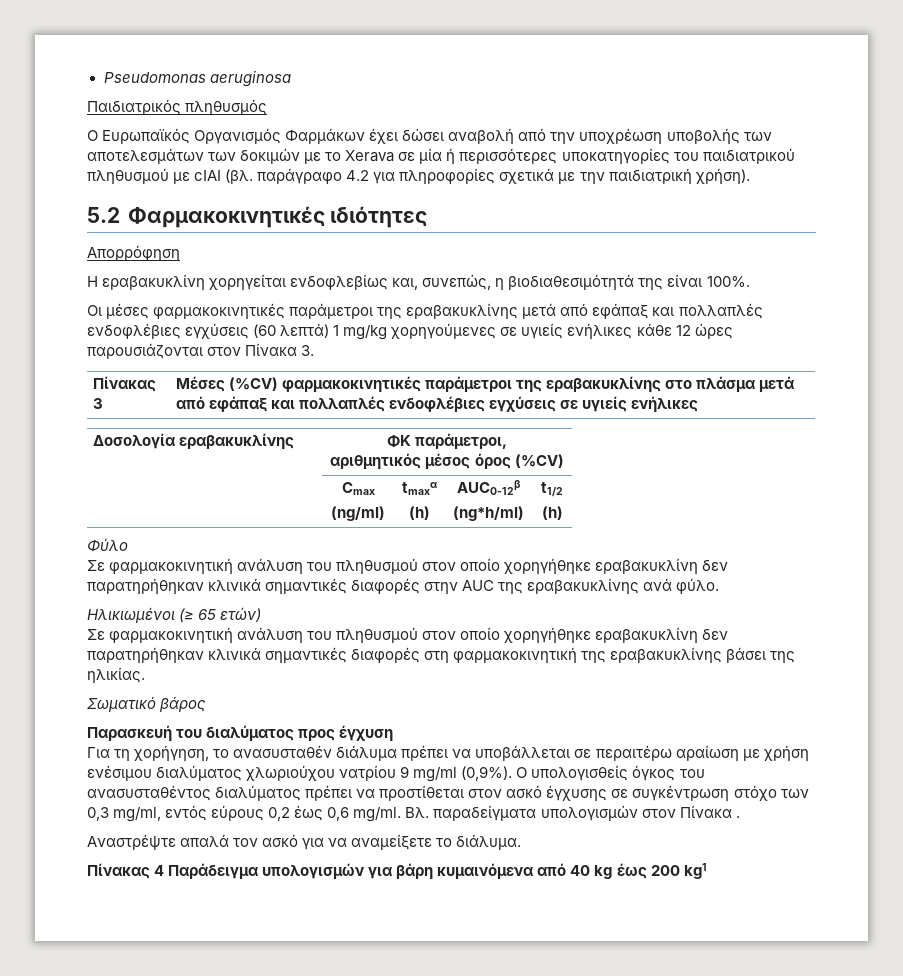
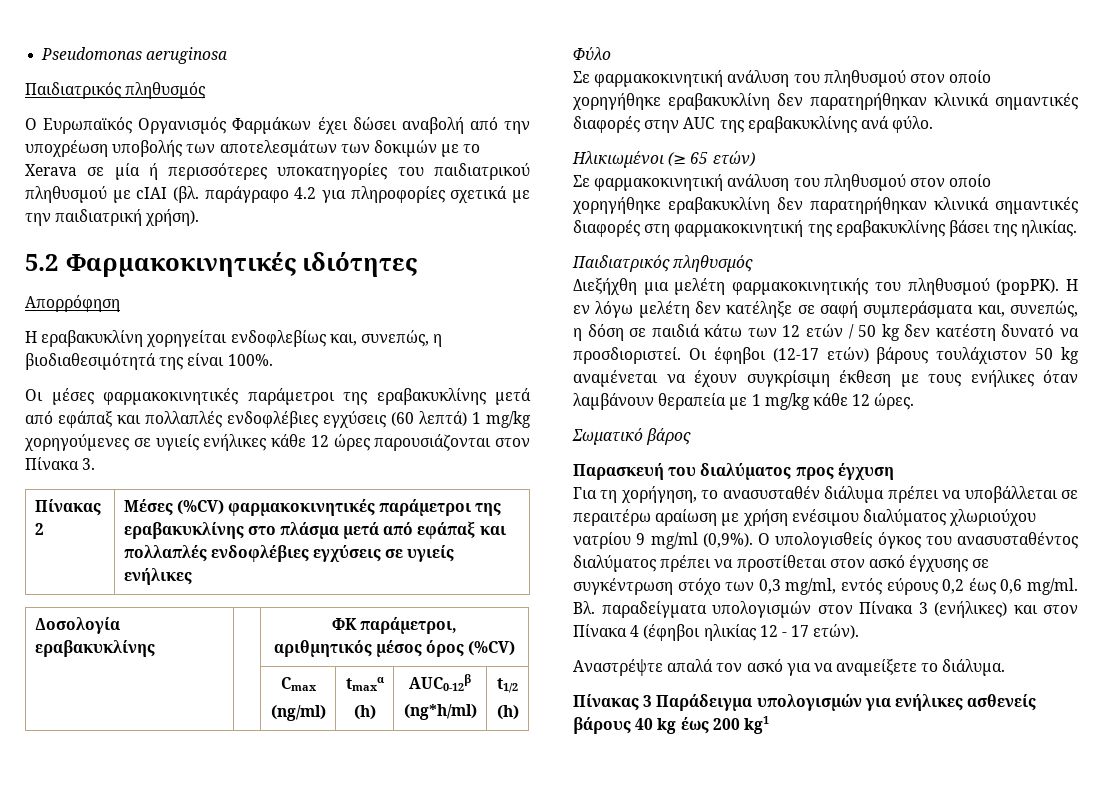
- Πίνακας 3 | Μέσες (%CV) φαρμακοκινητικές παράμετροι της εραβακυκλίνης στο πλάσμα μετά από εφάπαξ και πολλαπλές ενδοφλέβιες εγχύσεις σε υγιείς ενήλικες
+ Πίνακας 2 | Μέσες (%CV) φαρμακοκινητικές παράμετροι της εραβακυκλίνης στο πλάσμα μετά από εφάπαξ και πολλαπλές ενδοφλέβιες εγχύσεις σε υγιείς ενήλικες
  Σε φαρμακοκινητική ανάλυση του πληθυσμού στον οποίο χορηγήθηκε εραβακυκλίνη δεν παρατηρήθηκαν κλινικά σημαντικές διαφορές στη φαρμακοκινητική της εραβακυκλίνης βάσει της ηλικίας.
+ Παιδιατρικός πληθυσμός
+ Διεξήχθη μια μελέτη φαρμακοκινητικής του πληθυσμού (popPK). Η εν λόγω μελέτη δεν κατέληξε σε σαφή συμπεράσματα και, συνεπώς, η δόση σε παιδιά κάτω των 12 ετών / 50 kg δεν κατέστη δυνατό να προσδιοριστεί. Οι έφηβοι (12-17 ετών) βάρους τουλάχιστον 50 kg αναμένεται να έχουν συγκρίσιμη έκθεση με τους ενήλικες όταν λαμβάνουν θεραπεία με 1 mg/kg κάθε 12 ώρες.
- Βλ. παραδείγματα υπολογισμών στον Πίνακα .
+ Βλ. παραδείγματα υπολογισμών στον Πίνακα 3 (ενήλικες) και στον Πίνακα 4 (έφηβοι ηλικίας 12 - 17 ετών).
- Πίνακας 4 Παράδειγμα υπολογισμών για βάρη κυμαινόμενα από 40 kg έως 200 kg1
+ Πίνακας 3 Παράδειγμα υπολογισμών για ενήλικες ασθενείς βάρους 40 kg έως 200 kg1

